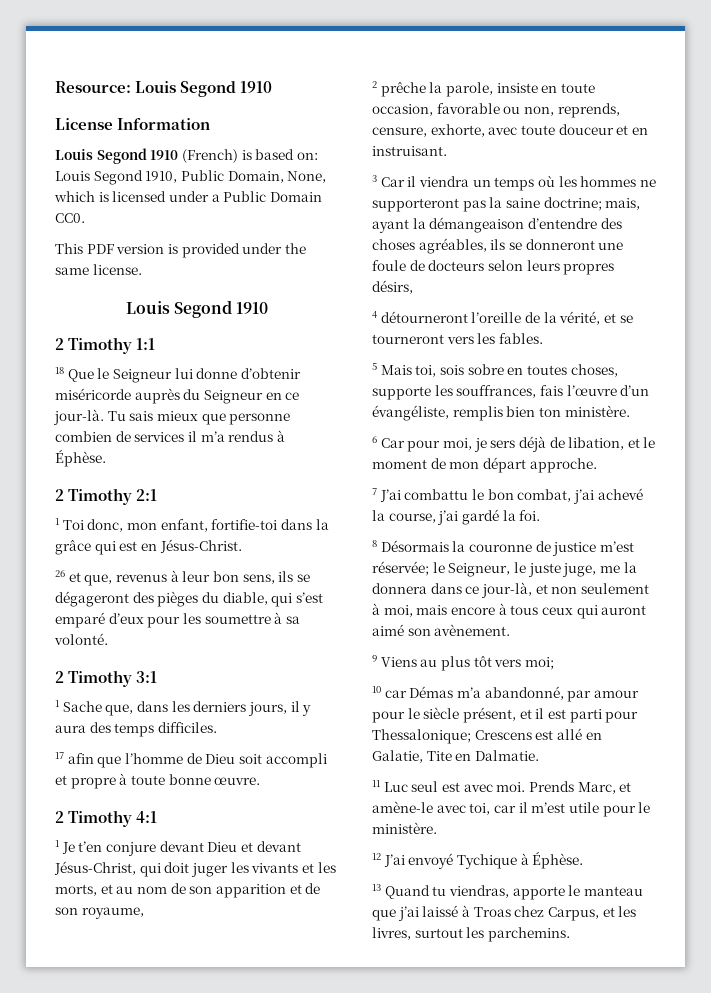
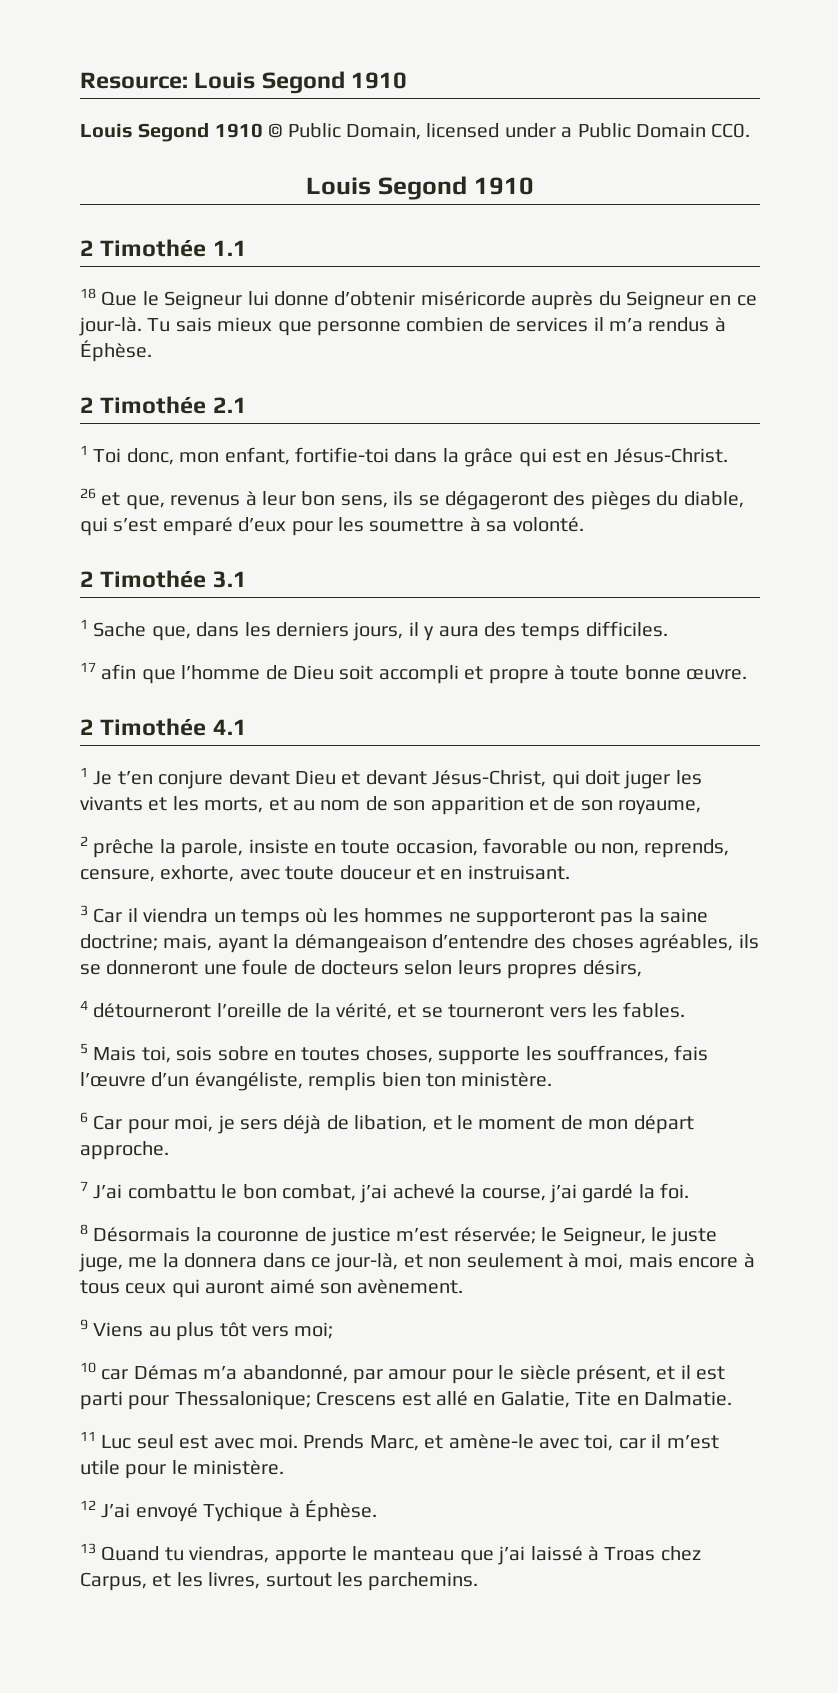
- License Information
- Louis Segond 1910 (French) is based on: Louis Segond 1910, Public Domain, None, which is licensed under a Public Domain CC0.
+ Louis Segond 1910 © Public Domain, licensed under a Public Domain CC0.
- This PDF version is provided under the same license.
- 2 Timothy 1:1
+ 2 Timothée 1.1
- 2 Timothy 2:1
+ 2 Timothée 2.1
- 2 Timothy 3:1
+ 2 Timothée 3.1
- 2 Timothy 4:1
+ 2 Timothée 4.1

